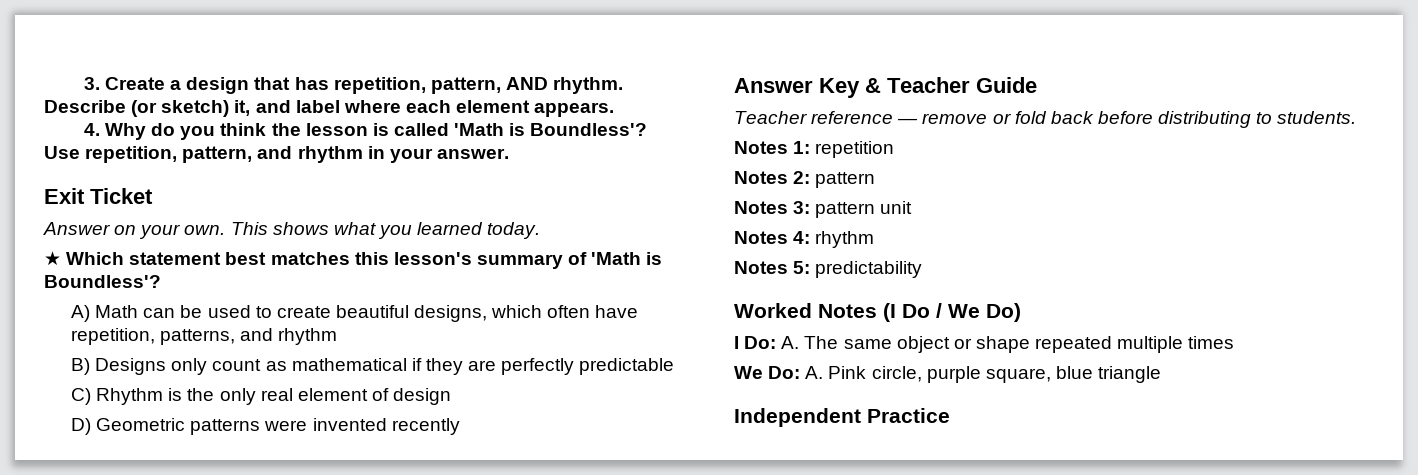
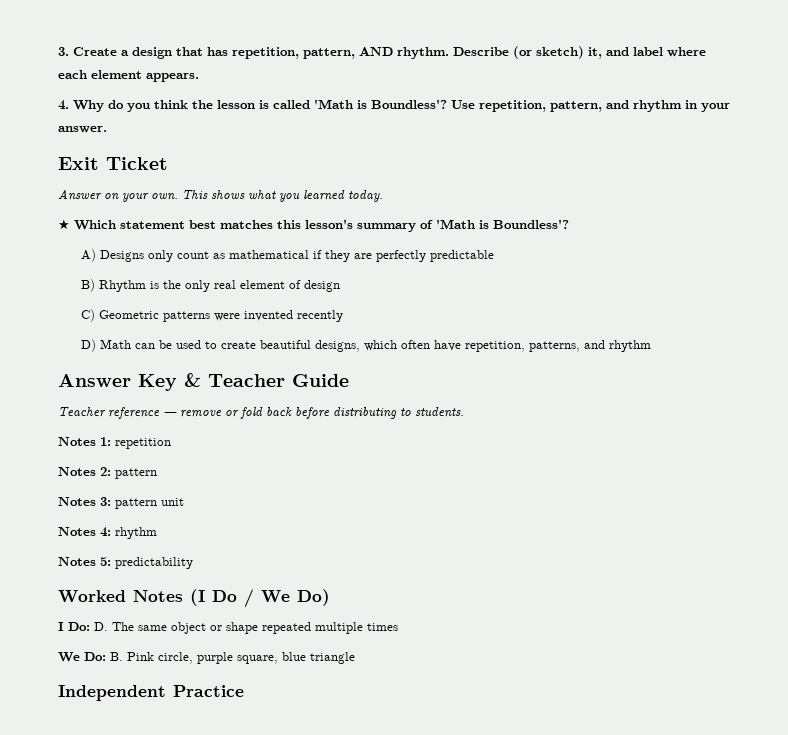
- A) Math can be used to create beautiful designs, which often have repetition, patterns, and rhythm
+ A) Designs only count as mathematical if they are perfectly predictable
+ B) Rhythm is the only real element of design
+ C) Geometric patterns were invented recently
+ D) Math can be used to create beautiful designs, which often have repetition, patterns, and rhythm
- B) Designs only count as mathematical if they are perfectly predictable
- C) Rhythm is the only real element of design
- D) Geometric patterns were invented recently
- I Do: A. The same object or shape repeated multiple times
+ I Do: D. The same object or shape repeated multiple times
- We Do: A. Pink circle, purple square, blue triangle
+ We Do: B. Pink circle, purple square, blue triangle

